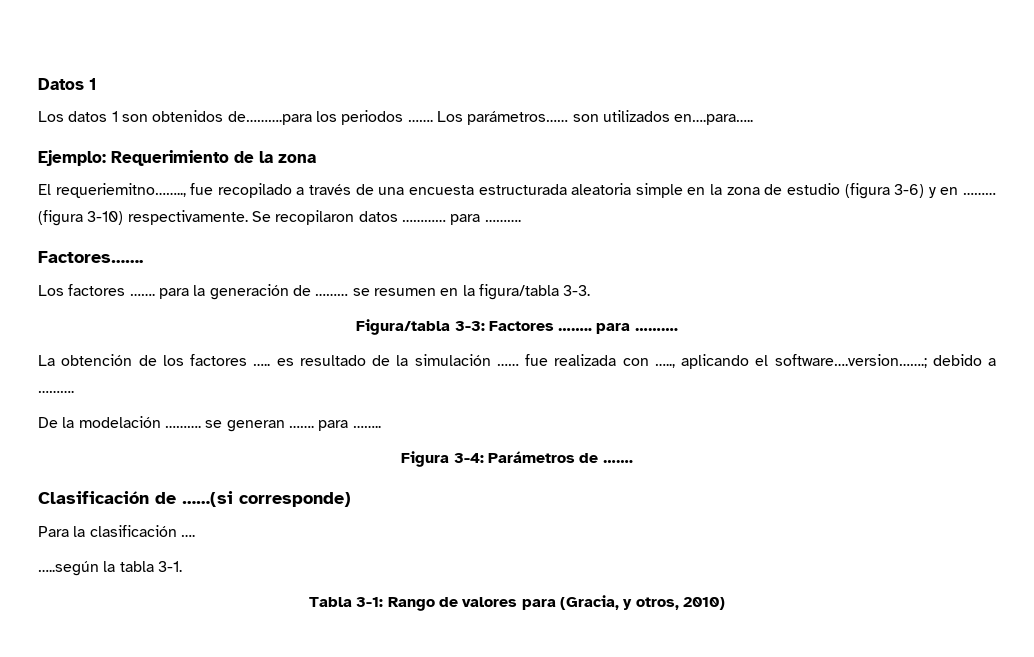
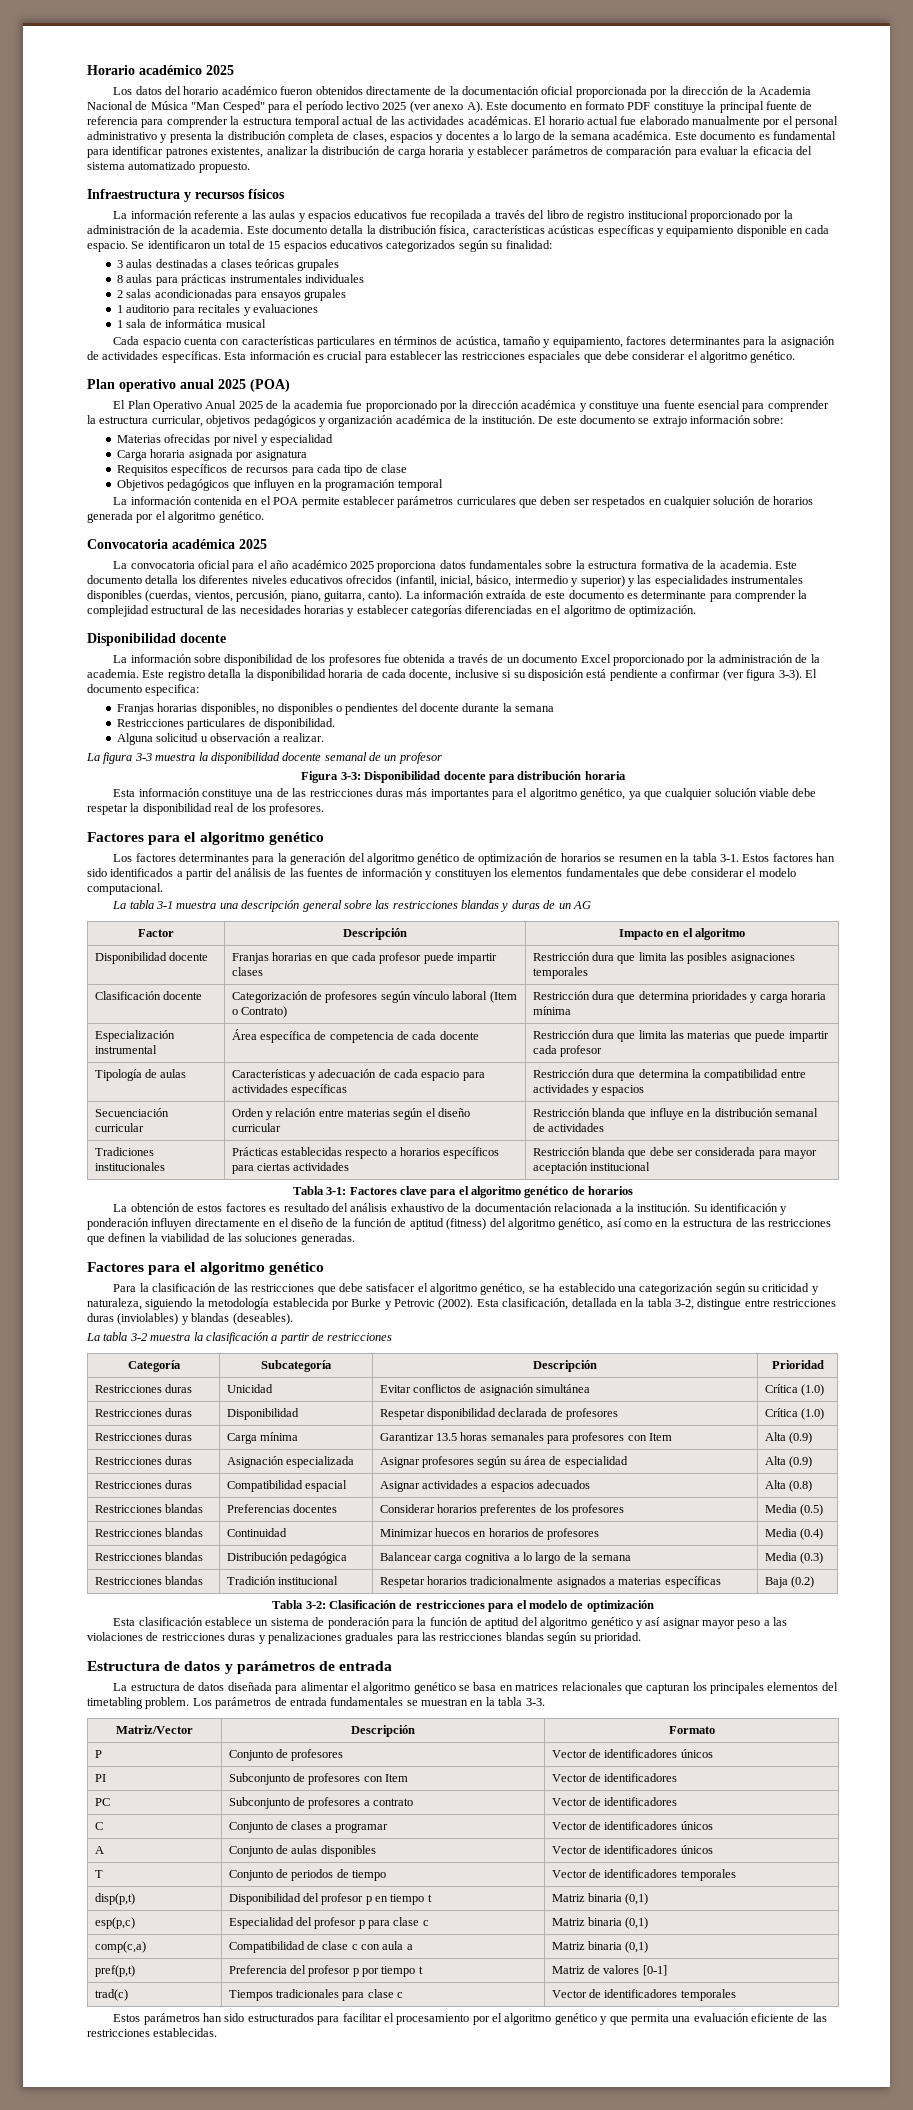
- Datos 1
+ Horario académico 2025
- Los datos 1 son obtenidos de……….para los periodos ……. Los parámetros…… son utilizados en….para…..
- Ejemplo: Requerimiento de la zona
- El requeriemitno…….., fue recopilado a través de una encuesta estructurada aleatoria simple en la zona de estudio (figura 3-6) y en ……… (figura 3-10) respectivamente. Se recopilaron datos ………… para ……….
- Factores…….
+ Los datos del horario académico fueron obtenidos directamente de la documentación oficial proporcionada por la dirección de la Academia Nacional de Música "Man Cesped" para el período lectivo 2025 (ver anexo A). Este documento en formato PDF constituye la principal fuente de referencia para comprender la estructura temporal actual de las actividades académicas. El horario actual fue elaborado manualmente por el personal administrativo y presenta la distribución completa de clases, espacios y docentes a lo largo de la semana académica. Este documento es fundamental para identificar patrones existentes, analizar la distribución de carga horaria y establecer parámetros de comparación para evaluar la eficacia del sistema automatizado propuesto.
+ Infraestructura y recursos físicos
+ La información referente a las aulas y espacios educativos fue recopilada a través del libro de registro institucional proporcionado por la administración de la academia. Este documento detalla la distribución física, características acústicas específicas y equipamiento disponible en cada espacio. Se identificaron un total de 15 espacios educativos categorizados según su finalidad:
+ 3 aulas destinadas a clases teóricas grupales
+ 8 aulas para prácticas instrumentales individuales
+ 2 salas acondicionadas para ensayos grupales
+ 1 auditorio para recitales y evaluaciones
+ 1 sala de informática musical
+ Cada espacio cuenta con características particulares en términos de acústica, tamaño y equipamiento, factores determinantes para la asignación de actividades específicas. Esta información es crucial para establecer las restricciones espaciales que debe considerar el algoritmo genético.
+ Plan operativo anual 2025 (POA)
+ El Plan Operativo Anual 2025 de la academia fue proporcionado por la dirección académica y constituye una fuente esencial para comprender la estructura curricular, objetivos pedagógicos y organización académica de la institución. De este documento se extrajo información sobre:
+ Materias ofrecidas por nivel y especialidad
+ Carga horaria asignada por asignatura
+ Requisitos específicos de recursos para cada tipo de clase
+ Objetivos pedagógicos que influyen en la programación temporal
+ La información contenida en el POA permite establecer parámetros curriculares que deben ser respetados en cualquier solución de horarios generada por el algoritmo genético.
+ Convocatoria académica 2025
+ La convocatoria oficial para el año académico 2025 proporciona datos fundamentales sobre la estructura formativa de la academia. Este documento detalla los diferentes niveles educativos ofrecidos (infantil, inicial, básico, intermedio y superior) y las especialidades instrumentales disponibles (cuerdas, vientos, percusión, piano, guitarra, canto). La información extraída de este documento es determinante para comprender la complejidad estructural de las necesidades horarias y establecer categorías diferenciadas en el algoritmo de optimización.
+ Disponibilidad docente
+ La información sobre disponibilidad de los profesores fue obtenida a través de un documento Excel proporcionado por la administración de la academia. Este registro detalla la disponibilidad horaria de cada docente, inclusive si su disposición está pendiente a confirmar (ver figura 3-3). El documento especifica:
+ Franjas horarias disponibles, no disponibles o pendientes del docente durante la semana
+ Restricciones particulares de disponibilidad.
+ Alguna solicitud u observación a realizar.
+ La figura 3-3 muestra la disponibilidad docente semanal de un profesor
+ Figura 3-3: Disponibilidad docente para distribución horaria
+ Esta información constituye una de las restricciones duras más importantes para el algoritmo genético, ya que cualquier solución viable debe respetar la disponibilidad real de los profesores.
+ Factores para el algoritmo genético
- Los factores ……. para la generación de ……… se resumen en la figura/tabla 3-3.
- Figura/tabla 3-3: Factores …….. para ……….
- La obtención de los factores ….. es resultado de la simulación …… fue realizada con ….., aplicando el software….version…….; debido a ……….
- De la modelación ………. se generan ……. para ……..
- Figura 3-4: Parámetros de …….
- Clasificación de ……(si corresponde)
- Para la clasificación ….
- …..según la tabla 3-1.
- Tabla 3-1: Rango de valores para (Gracia, y otros, 2010)
+ Los factores determinantes para la generación del algoritmo genético de optimización de horarios se resumen en la tabla 3-1. Estos factores han sido identificados a partir del análisis de las fuentes de información y constituyen los elementos fundamentales que debe considerar el modelo computacional.
+ La tabla 3-1 muestra una descripción general sobre las restricciones blandas y duras de un AG
+ Factor | Descripción | Impacto en el algoritmo
+ Disponibilidad docente | Franjas horarias en que cada profesor puede impartir clases | Restricción dura que limita las posibles asignaciones temporales
+ Clasificación docente | Categorización de profesores según vínculo laboral (Item o Contrato) | Restricción dura que determina prioridades y carga horaria mínima
+ Especialización instrumental | Área específica de competencia de cada docente | Restricción dura que limita las materias que puede impartir cada profesor
+ Tipología de aulas | Características y adecuación de cada espacio para actividades específicas | Restricción dura que determina la compatibilidad entre actividades y espacios
+ Secuenciación curricular | Orden y relación entre materias según el diseño curricular | Restricción blanda que influye en la distribución semanal de actividades
+ Tradiciones institucionales | Prácticas establecidas respecto a horarios específicos para ciertas actividades | Restricción blanda que debe ser considerada para mayor aceptación institucional
+ Tabla 3-1: Factores clave para el algoritmo genético de horarios
+ La obtención de estos factores es resultado del análisis exhaustivo de la documentación relacionada a la institución. Su identificación y ponderación influyen directamente en el diseño de la función de aptitud (fitness) del algoritmo genético, así como en la estructura de las restricciones que definen la viabilidad de las soluciones generadas.
+ Factores para el algoritmo genético
+ Para la clasificación de las restricciones que debe satisfacer el algoritmo genético, se ha establecido una categorización según su criticidad y naturaleza, siguiendo la metodología establecida por Burke y Petrovic (2002). Esta clasificación, detallada en la tabla 3-2, distingue entre restricciones duras (inviolables) y blandas (deseables).
+ La tabla 3-2 muestra la clasificación a partir de restricciones
+ Categoría | Subcategoría | Descripción | Prioridad
+ Restricciones duras | Unicidad | Evitar conflictos de asignación simultánea | Crítica (1.0)
+ Restricciones duras | Disponibilidad | Respetar disponibilidad declarada de profesores | Crítica (1.0)
+ Restricciones duras | Carga mínima | Garantizar 13.5 horas semanales para profesores con Item | Alta (0.9)
+ Restricciones duras | Asignación especializada | Asignar profesores según su área de especialidad | Alta (0.9)
+ Restricciones duras | Compatibilidad espacial | Asignar actividades a espacios adecuados | Alta (0.8)
+ Restricciones blandas | Preferencias docentes | Considerar horarios preferentes de los profesores | Media (0.5)
+ Restricciones blandas | Continuidad | Minimizar huecos en horarios de profesores | Media (0.4)
+ Restricciones blandas | Distribución pedagógica | Balancear carga cognitiva a lo largo de la semana | Media (0.3)
+ Restricciones blandas | Tradición institucional | Respetar horarios tradicionalmente asignados a materias específicas | Baja (0.2)
+ Tabla 3-2: Clasificación de restricciones para el modelo de optimización
+ Esta clasificación establece un sistema de ponderación para la función de aptitud del algoritmo genético y así asignar mayor peso a las violaciones de restricciones duras y penalizaciones graduales para las restricciones blandas según su prioridad.
+ Estructura de datos y parámetros de entrada
+ La estructura de datos diseñada para alimentar el algoritmo genético se basa en matrices relacionales que capturan los principales elementos del timetabling problem. Los parámetros de entrada fundamentales se muestran en la tabla 3-3.
+ Matriz/Vector | Descripción | Formato
+ P | Conjunto de profesores | Vector de identificadores únicos
+ PI | Subconjunto de profesores con Item | Vector de identificadores
+ PC | Subconjunto de profesores a contrato | Vector de identificadores
+ C | Conjunto de clases a programar | Vector de identificadores únicos
+ A | Conjunto de aulas disponibles | Vector de identificadores únicos
+ T | Conjunto de periodos de tiempo | Vector de identificadores temporales
+ disp(p,t) | Disponibilidad del profesor p en tiempo t | Matriz binaria (0,1)
+ esp(p,c) | Especialidad del profesor p para clase c | Matriz binaria (0,1)
+ comp(c,a) | Compatibilidad de clase c con aula a | Matriz binaria (0,1)
+ pref(p,t) | Preferencia del profesor p por tiempo t | Matriz de valores [0-1]
+ trad(c) | Tiempos tradicionales para clase c | Vector de identificadores temporales
+ Estos parámetros han sido estructurados para facilitar el procesamiento por el algoritmo genético y que permita una evaluación eficiente de las restricciones establecidas.

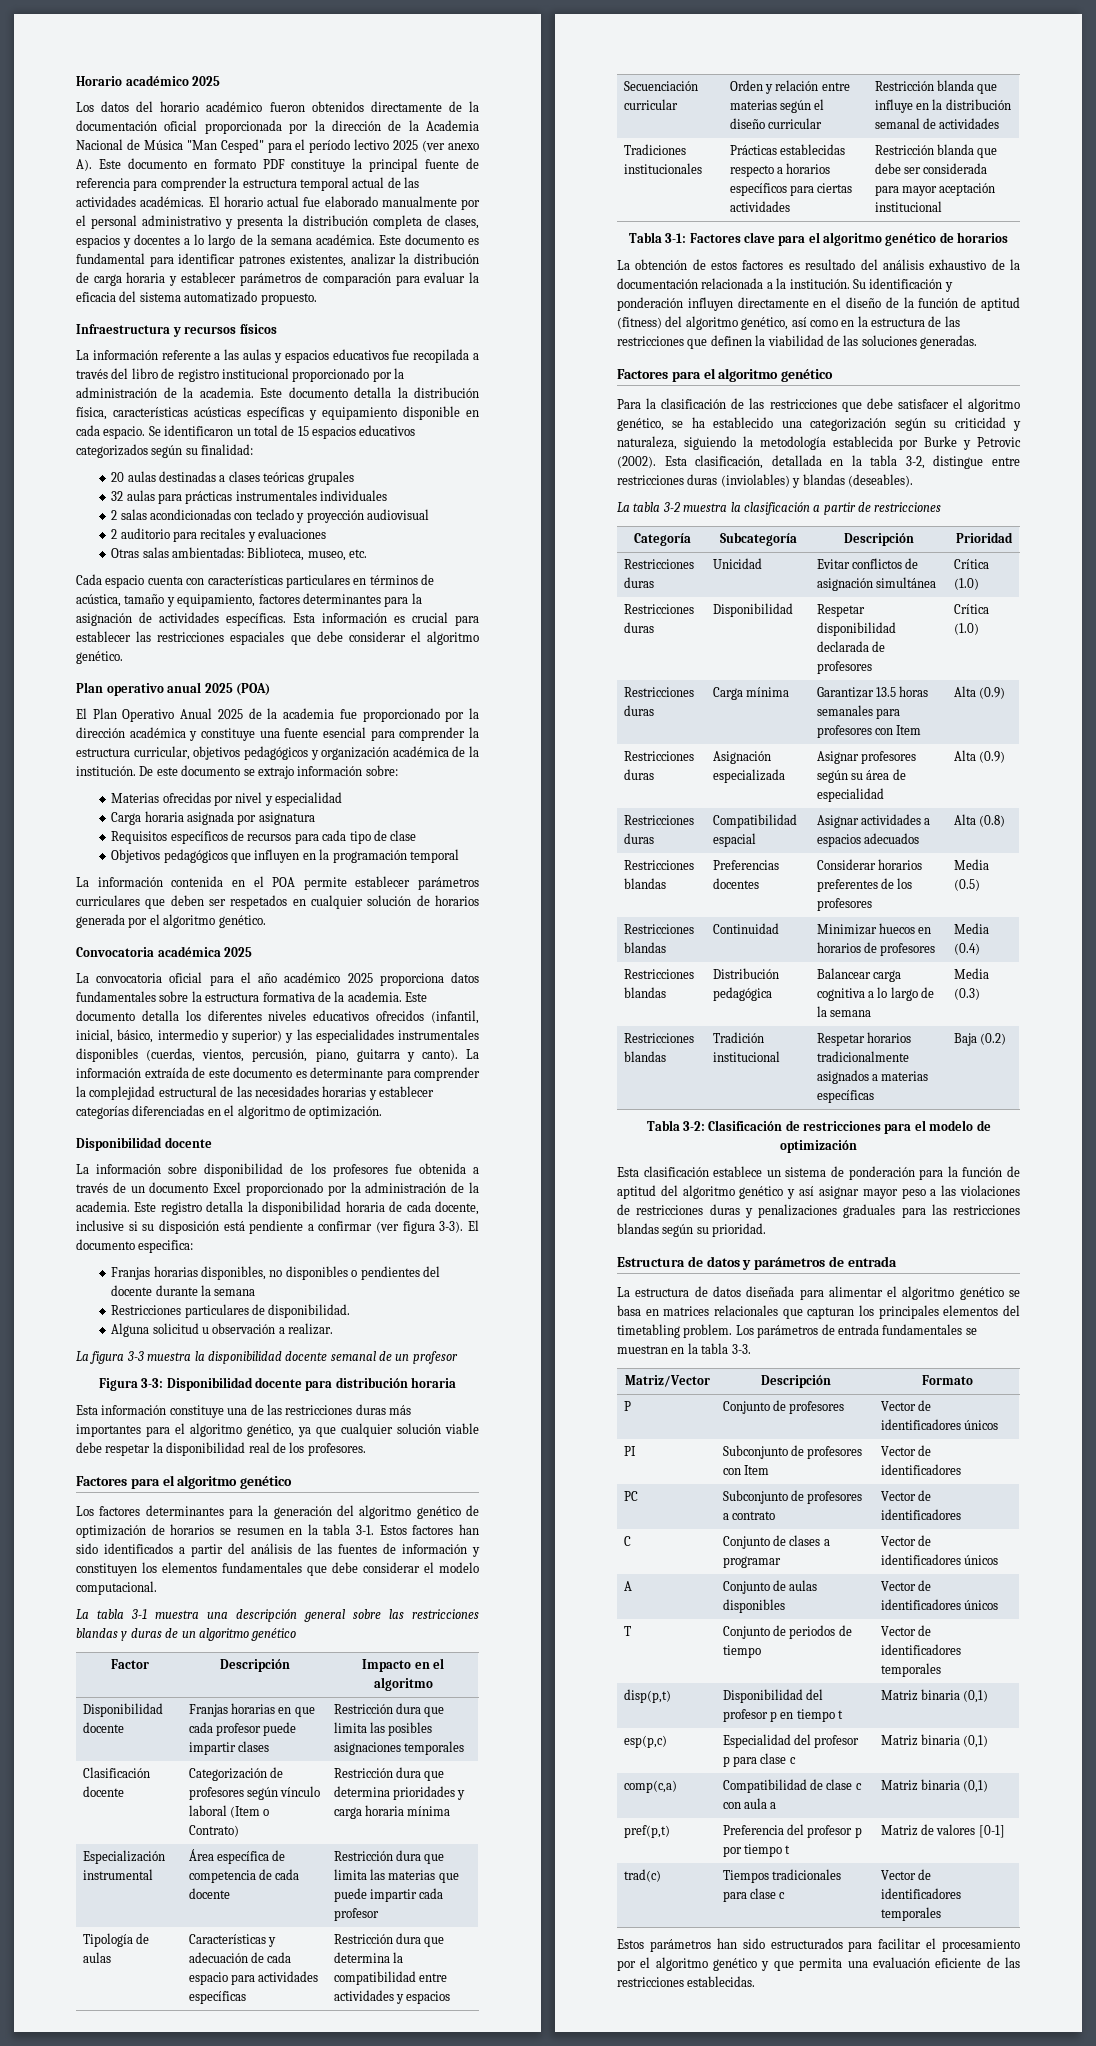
- 3 aulas destinadas a clases teóricas grupales
+ 20 aulas destinadas a clases teóricas grupales
- 8 aulas para prácticas instrumentales individuales
+ 32 aulas para prácticas instrumentales individuales
- 2 salas acondicionadas para ensayos grupales
- 1 auditorio para recitales y evaluaciones
+ 2 salas acondicionadas con teclado y proyección audiovisual
+ 2 auditorio para recitales y evaluaciones
- 1 sala de informática musical
+ Otras salas ambientadas: Biblioteca, museo, etc.
- Este documento detalla los diferentes niveles educativos ofrecidos (infantil, inicial, básico, intermedio y superior) y las especialidades instrumentales disponibles (cuerdas, vientos, percusión, piano, guitarra, canto).
+ Este documento detalla los diferentes niveles educativos ofrecidos (infantil, inicial, básico, intermedio y superior) y las especialidades instrumentales disponibles (cuerdas, vientos, percusión, piano, guitarra y canto).
- La tabla 3-1 muestra una descripción general sobre las restricciones blandas y duras de un AG
+ La tabla 3-1 muestra una descripción general sobre las restricciones blandas y duras de un algoritmo genético

